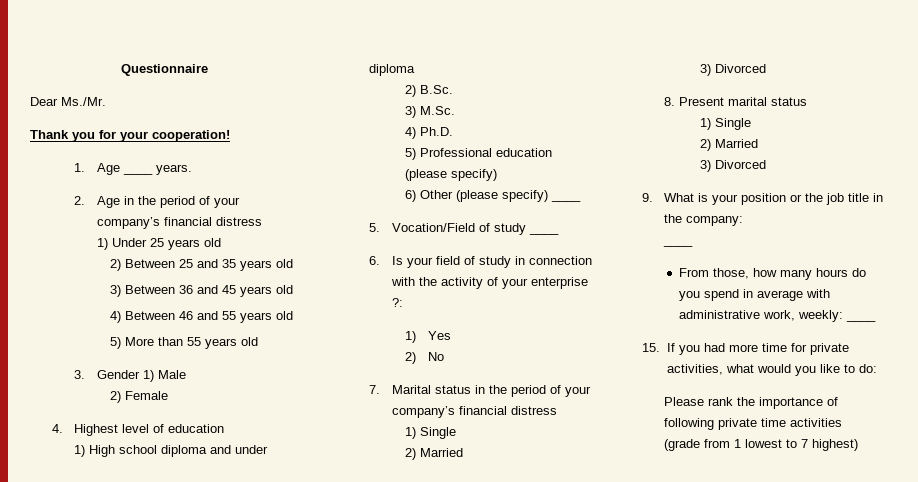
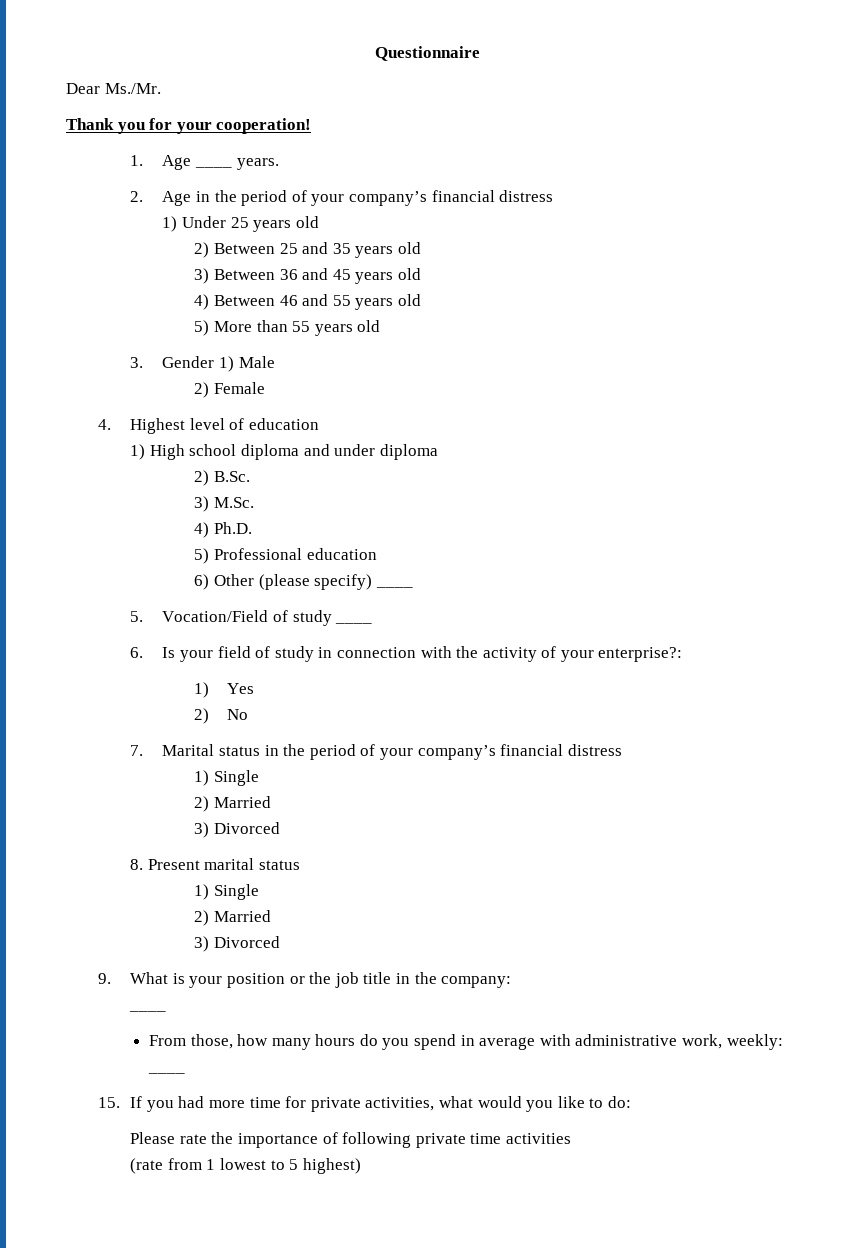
- 5) Professional education (please specify)
+ 5) Professional education
- 6. Is your field of study in connection with the activity of your enterprise ?:
+ 6. Is your field of study in connection with the activity of your enterprise?:
- Please rank the importance of following private time activities
+ Please rate the importance of following private time activities
- (grade from 1 lowest to 7 highest)
+ (rate from 1 lowest to 5 highest)

